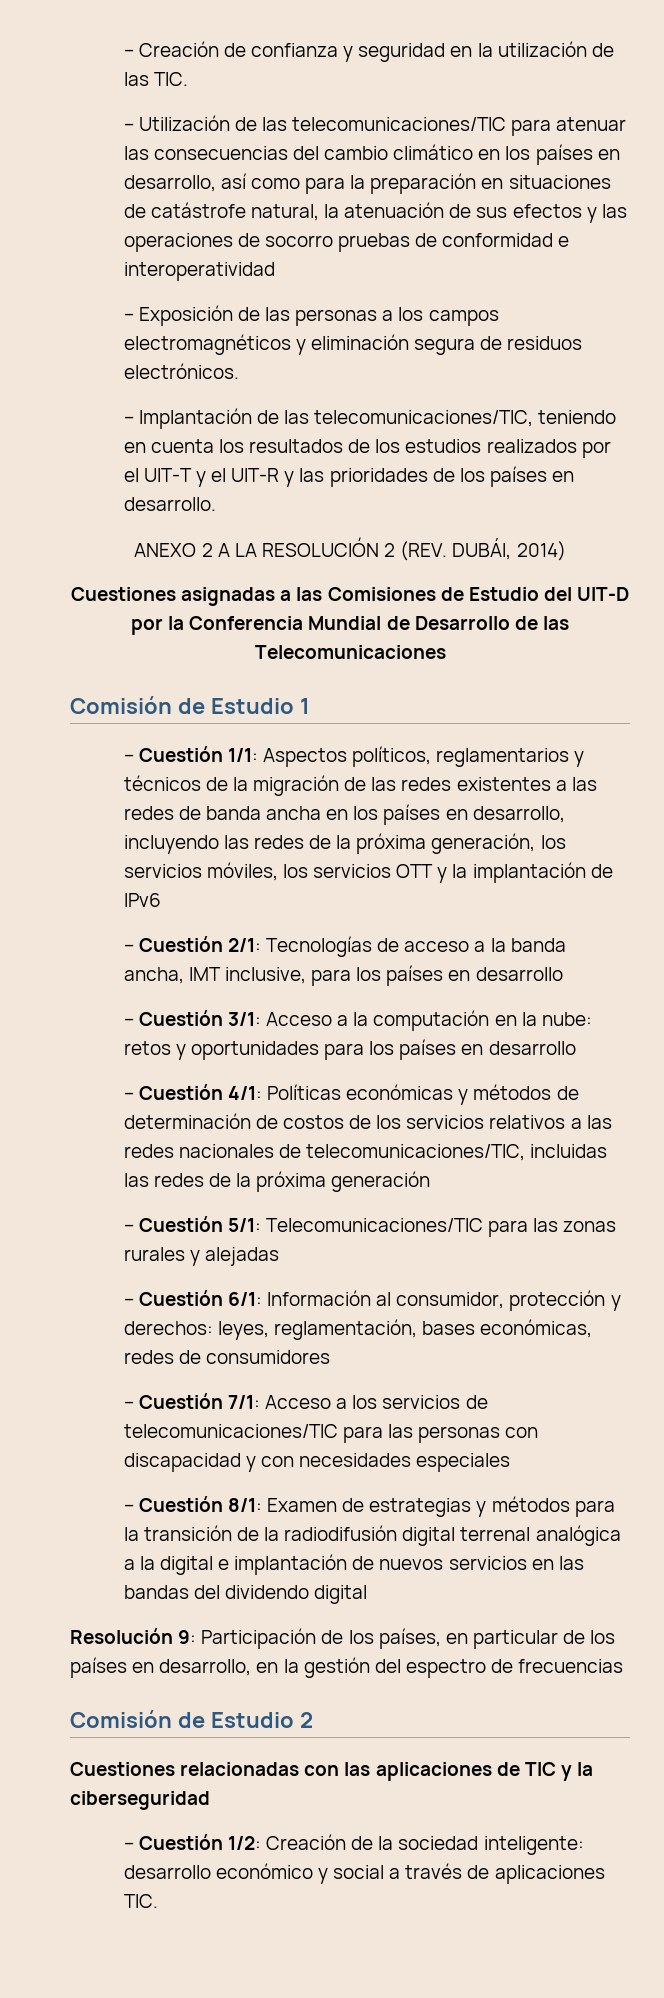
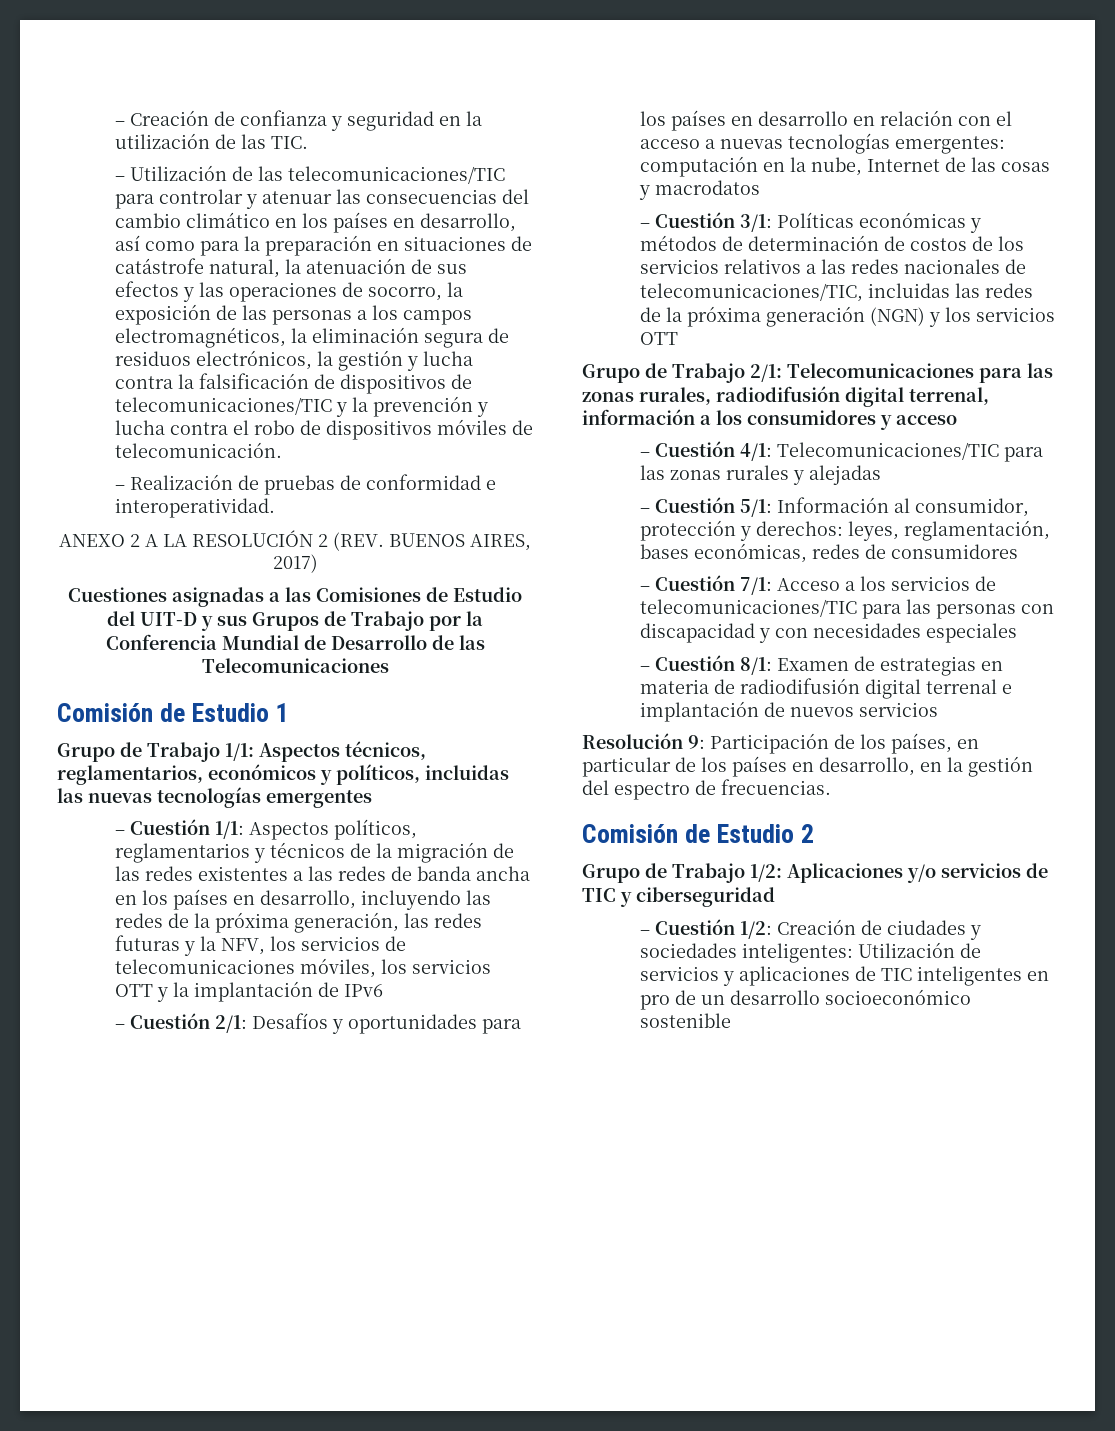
- – Utilización de las telecomunicaciones/TIC para atenuar las consecuencias del cambio climático en los países en desarrollo, así como para la preparación en situaciones de catástrofe natural, la atenuación de sus efectos y las operaciones de socorro pruebas de conformidad e interoperatividad
- – Exposición de las personas a los campos electromagnéticos y eliminación segura de residuos electrónicos.
- – Implantación de las telecomunicaciones/TIC, teniendo en cuenta los resultados de los estudios realizados por el UIT-T y el UIT-R y las prioridades de los países en desarrollo.
+ – Utilización de las telecomunicaciones/TIC para controlar y atenuar las consecuencias del cambio climático en los países en desarrollo, así como para la preparación en situaciones de catástrofe natural, la atenuación de sus efectos y las operaciones de socorro, la exposición de las personas a los campos electromagnéticos, la eliminación segura de residuos electrónicos, la gestión y lucha contra la falsificación de dispositivos de telecomunicaciones/TIC y la prevención y lucha contra el robo de dispositivos móviles de telecomunicación.
+ – Realización de pruebas de conformidad e interoperatividad.
- ANEXO 2 A LA RESOLUCIÓN 2 (REV. DUBÁI, 2014)
+ ANEXO 2 A LA RESOLUCIÓN 2 (REV. BUENOS AIRES, 2017)
- Cuestiones asignadas a las Comisiones de Estudio del UIT-D por la Conferencia Mundial de Desarrollo de las Telecomunicaciones
+ Cuestiones asignadas a las Comisiones de Estudio del UIT-D y sus Grupos de Trabajo por la Conferencia Mundial de Desarrollo de las Telecomunicaciones
+ Grupo de Trabajo 1/1: Aspectos técnicos, reglamentarios, económicos y políticos, incluidas las nuevas tecnologías emergentes
- – Cuestión 1/1: Aspectos políticos, reglamentarios y técnicos de la migración de las redes existentes a las redes de banda ancha en los países en desarrollo, incluyendo las redes de la próxima generación, los servicios móviles, los servicios OTT y la implantación de IPv6
+ – Cuestión 1/1: Aspectos políticos, reglamentarios y técnicos de la migración de las redes existentes a las redes de banda ancha en los países en desarrollo, incluyendo las redes de la próxima generación, las redes futuras y la NFV, los servicios de telecomunicaciones móviles, los servicios OTT y la implantación de IPv6
- – Cuestión 2/1: Tecnologías de acceso a la banda ancha, IMT inclusive, para los países en desarrollo
- – Cuestión 3/1: Acceso a la computación en la nube: retos y oportunidades para los países en desarrollo
- – Cuestión 4/1: Políticas económicas y métodos de determinación de costos de los servicios relativos a las redes nacionales de telecomunicaciones/TIC, incluidas las redes de la próxima generación
- – Cuestión 5/1: Telecomunicaciones/TIC para las zonas rurales y alejadas
+ – Cuestión 2/1: Desafíos y oportunidades para los países en desarrollo en relación con el acceso a nuevas tecnologías emergentes: computación en la nube, Internet de las cosas y macrodatos
+ – Cuestión 3/1: Políticas económicas y métodos de determinación de costos de los servicios relativos a las redes nacionales de telecomunicaciones/TIC, incluidas las redes de la próxima generación (NGN) y los servicios OTT
+ Grupo de Trabajo 2/1: Telecomunicaciones para las zonas rurales, radiodifusión digital terrenal, información a los consumidores y acceso
+ – Cuestión 4/1: Telecomunicaciones/TIC para las zonas rurales y alejadas
- – Cuestión 6/1: Información al consumidor, protección y derechos: leyes, reglamentación, bases económicas, redes de consumidores
+ – Cuestión 5/1: Información al consumidor, protección y derechos: leyes, reglamentación, bases económicas, redes de consumidores
- – Cuestión 8/1: Examen de estrategias y métodos para la transición de la radiodifusión digital terrenal analógica a la digital e implantación de nuevos servicios en las bandas del dividendo digital
+ – Cuestión 8/1: Examen de estrategias en materia de radiodifusión digital terrenal e implantación de nuevos servicios
- Resolución 9: Participación de los países, en particular de los países en desarrollo, en la gestión del espectro de frecuencias
+ Resolución 9: Participación de los países, en particular de los países en desarrollo, en la gestión del espectro de frecuencias.
- Cuestiones relacionadas con las aplicaciones de TIC y la ciberseguridad
+ Grupo de Trabajo 1/2: Aplicaciones y/o servicios de TIC y ciberseguridad
- – Cuestión 1/2: Creación de la sociedad inteligente: desarrollo económico y social a través de aplicaciones TIC.
+ – Cuestión 1/2: Creación de ciudades y sociedades inteligentes: Utilización de servicios y aplicaciones de TIC inteligentes en pro de un desarrollo socioeconómico sostenible

